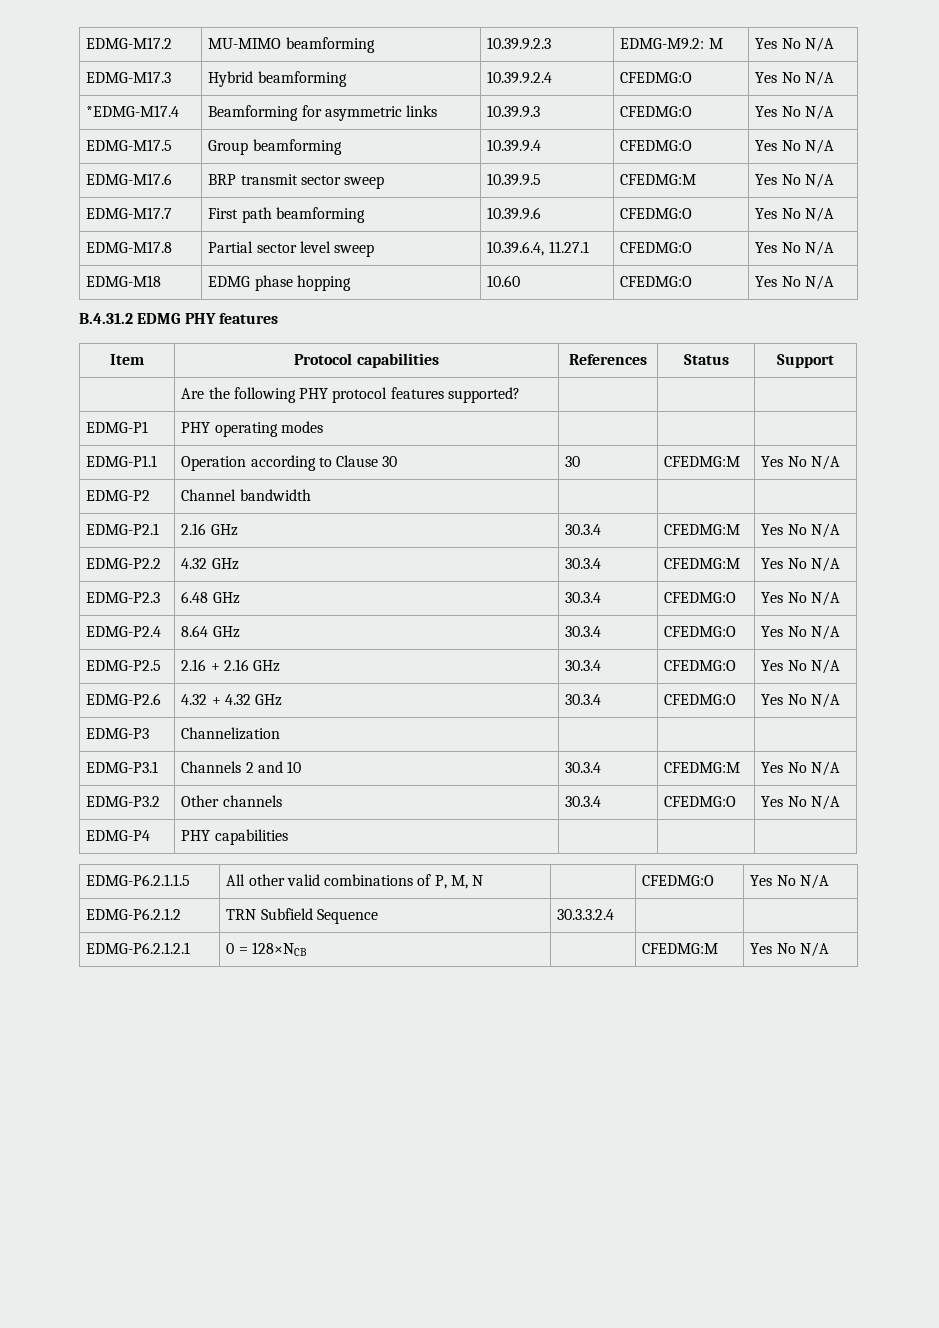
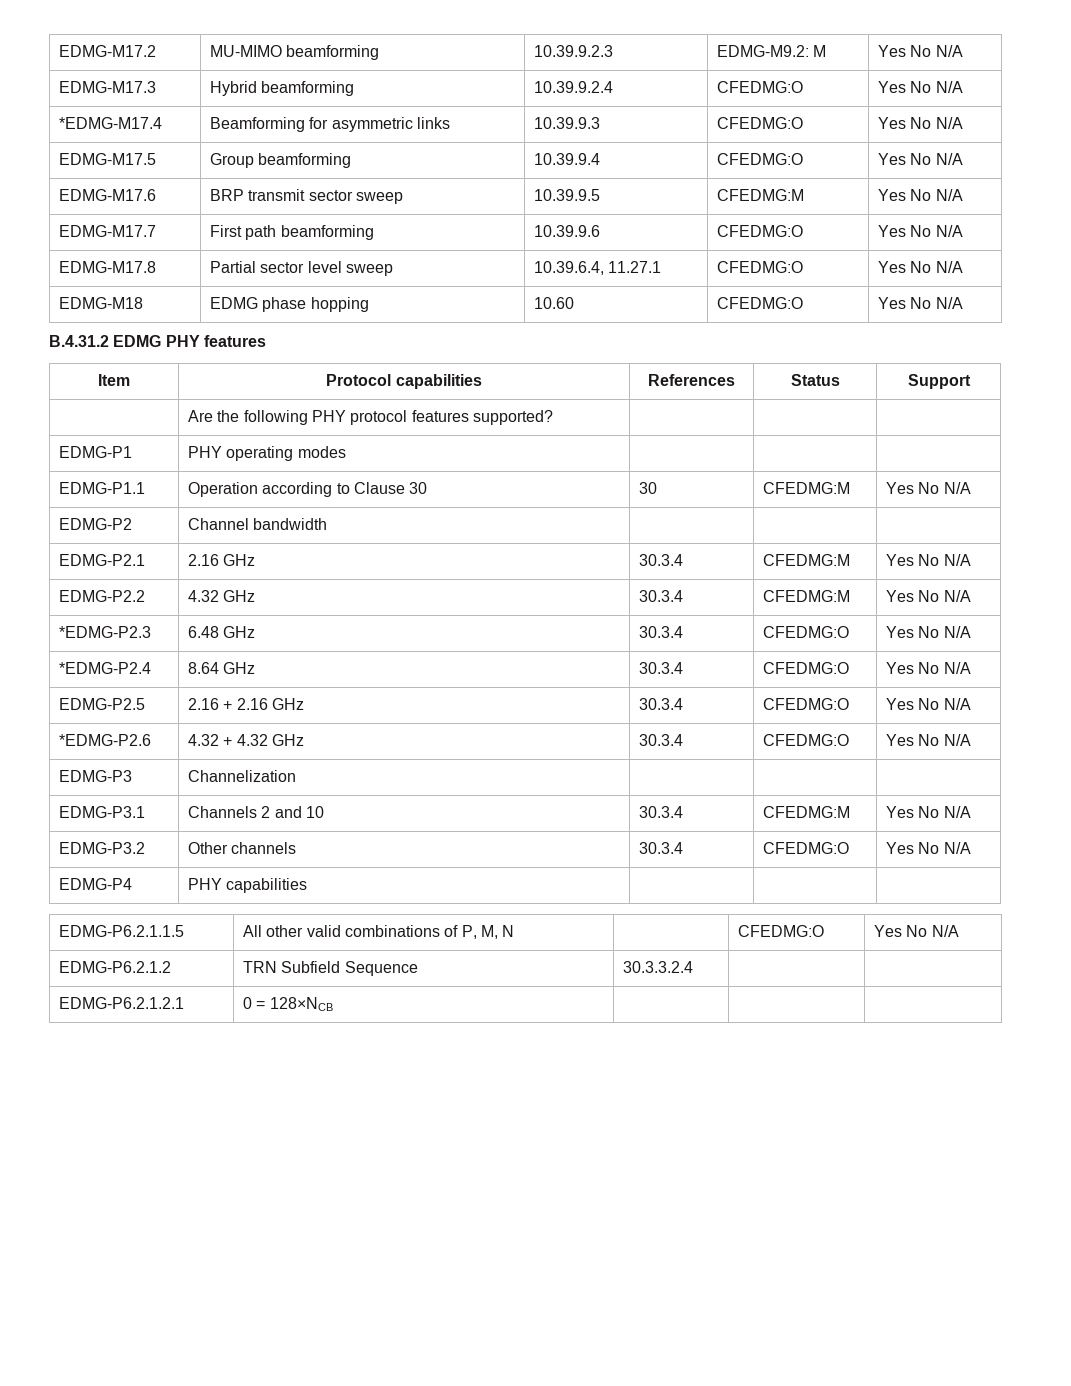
- EDMG-P2.3 | 6.48 GHz | 30.3.4 | CFEDMG:O | Yes No N/A
+ *EDMG-P2.3 | 6.48 GHz | 30.3.4 | CFEDMG:O | Yes No N/A
- EDMG-P2.4 | 8.64 GHz | 30.3.4 | CFEDMG:O | Yes No N/A
+ *EDMG-P2.4 | 8.64 GHz | 30.3.4 | CFEDMG:O | Yes No N/A
- EDMG-P2.6 | 4.32 + 4.32 GHz | 30.3.4 | CFEDMG:O | Yes No N/A
+ *EDMG-P2.6 | 4.32 + 4.32 GHz | 30.3.4 | CFEDMG:O | Yes No N/A
- EDMG-P6.2.1.2.1 | 0 = 128×NCB | | CFEDMG:M | Yes No N/A
+ EDMG-P6.2.1.2.1 | 0 = 128×NCB | | |

